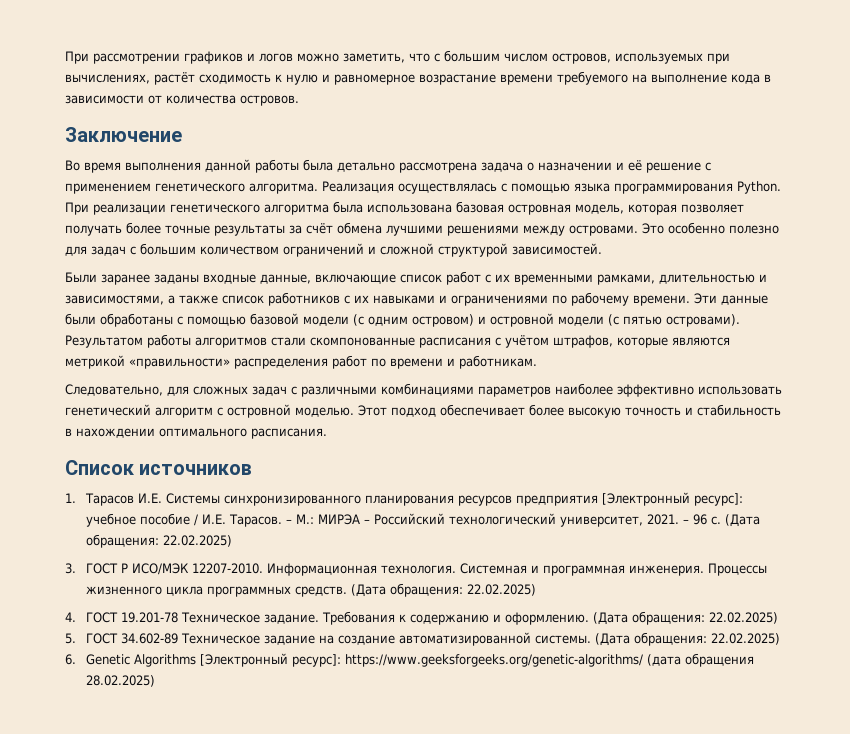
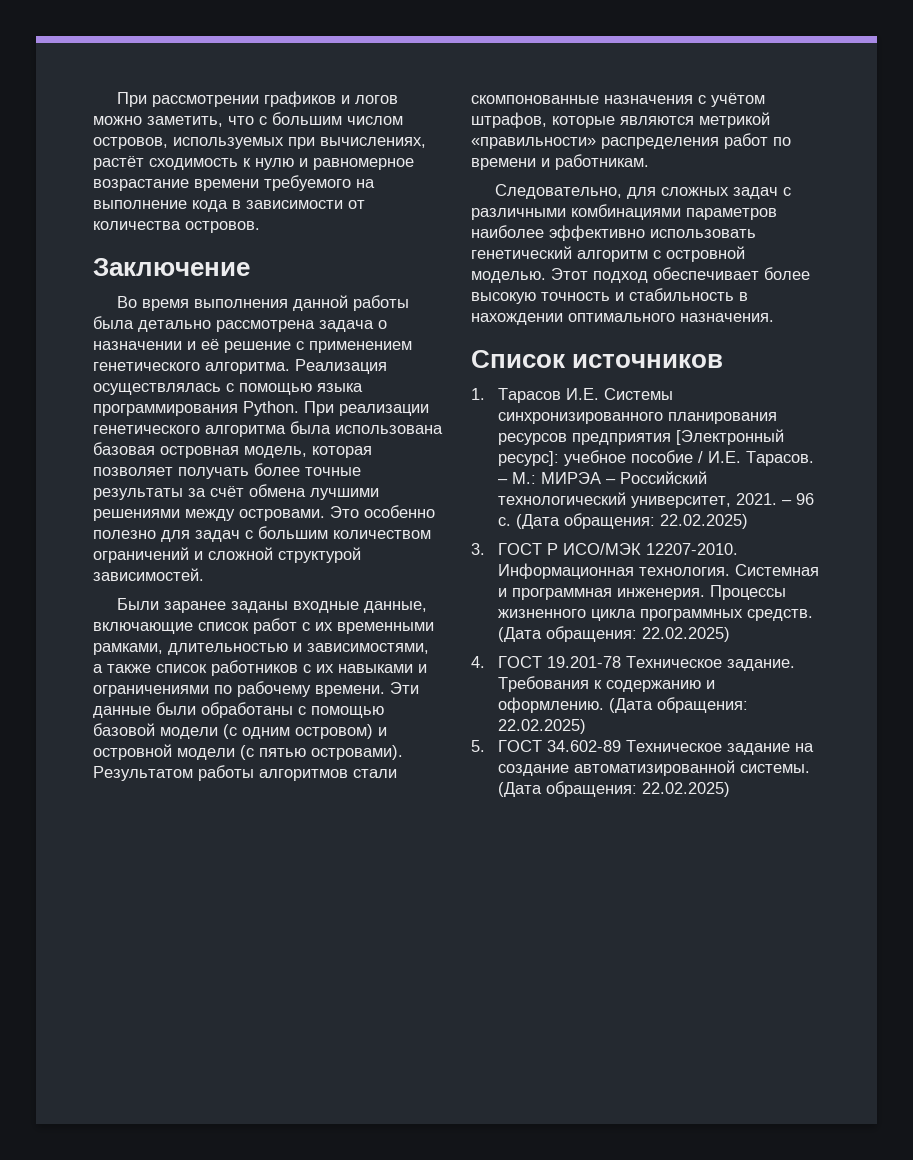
- Результатом работы алгоритмов стали скомпонованные расписания с учётом штрафов, которые являются метрикой «правильности» распределения работ по времени и работникам.
+ Результатом работы алгоритмов стали скомпонованные назначения с учётом штрафов, которые являются метрикой «правильности» распределения работ по времени и работникам.
- Этот подход обеспечивает более высокую точность и стабильность в нахождении оптимального расписания.
+ Этот подход обеспечивает более высокую точность и стабильность в нахождении оптимального назначения.
- 6. Genetic Algorithms [Электронный ресурс]: https://www.geeksforgeeks.org/genetic-algorithms/ (дата обращения 28.02.2025)

